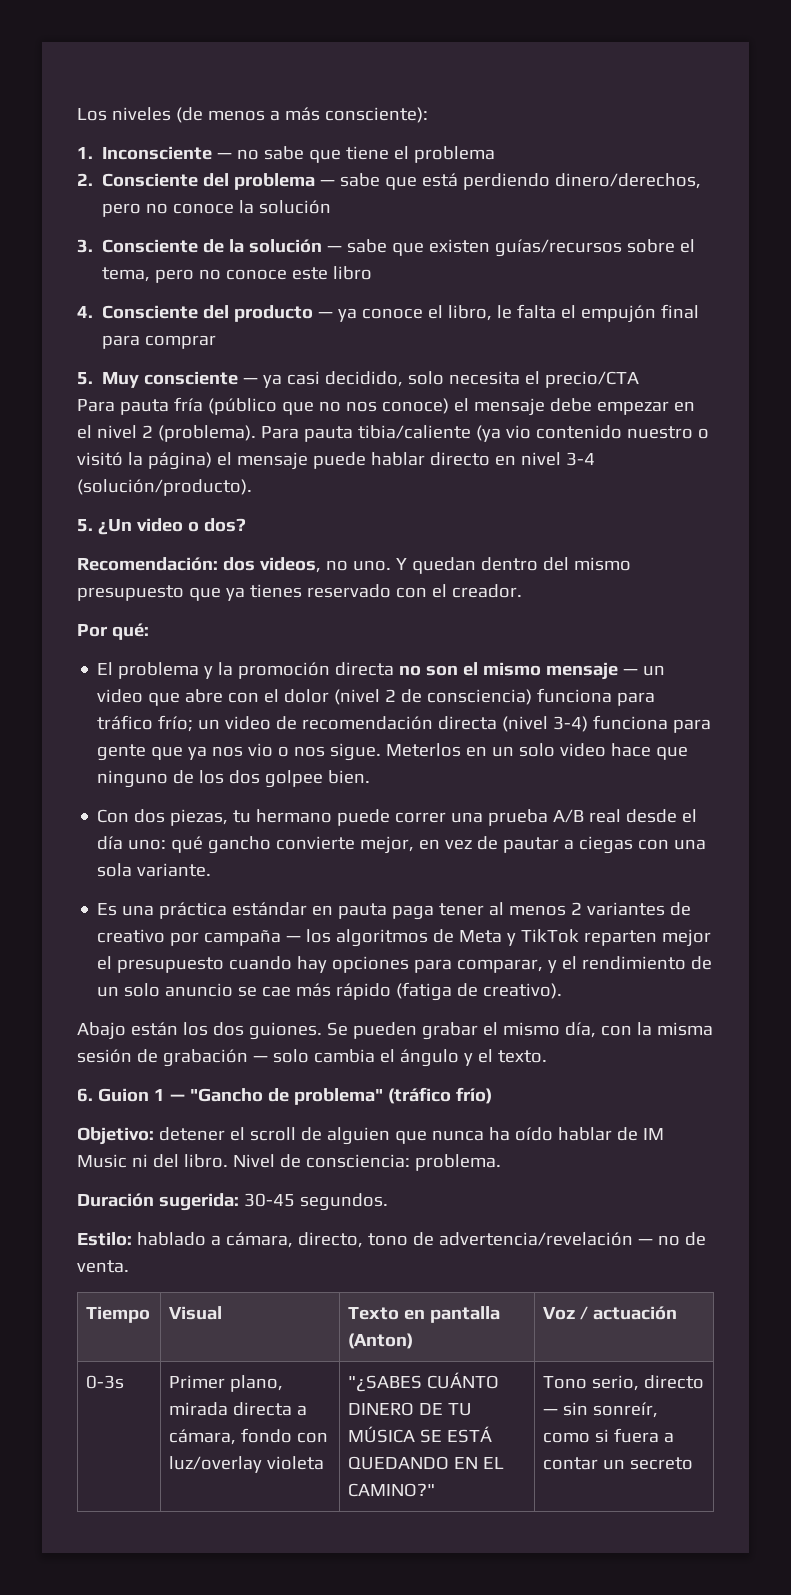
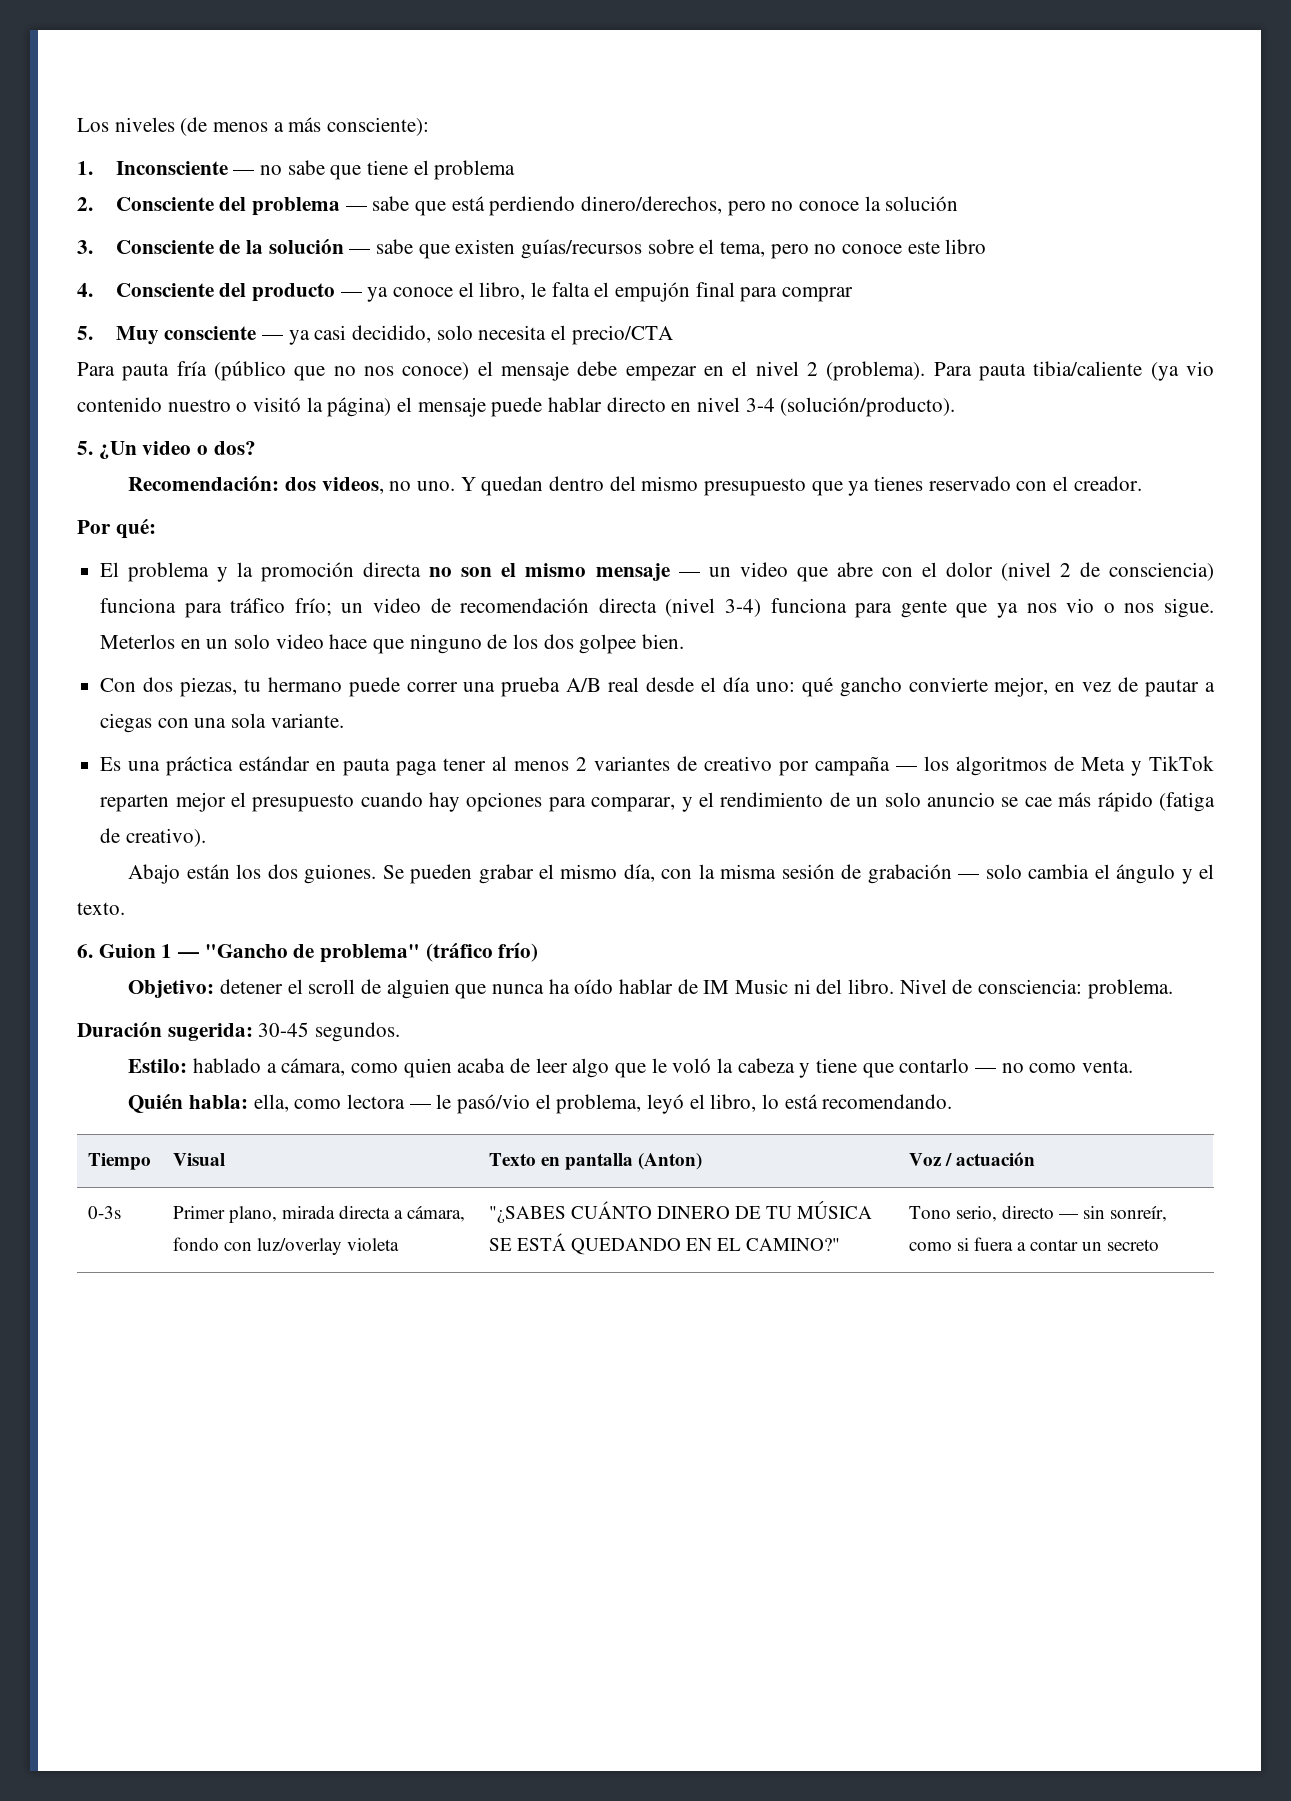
- Estilo: hablado a cámara, directo, tono de advertencia/revelación — no de venta.
+ Estilo: hablado a cámara, como quien acaba de leer algo que le voló la cabeza y tiene que contarlo — no como venta.
+ Quién habla: ella, como lectora — le pasó/vio el problema, leyó el libro, lo está recomendando.

